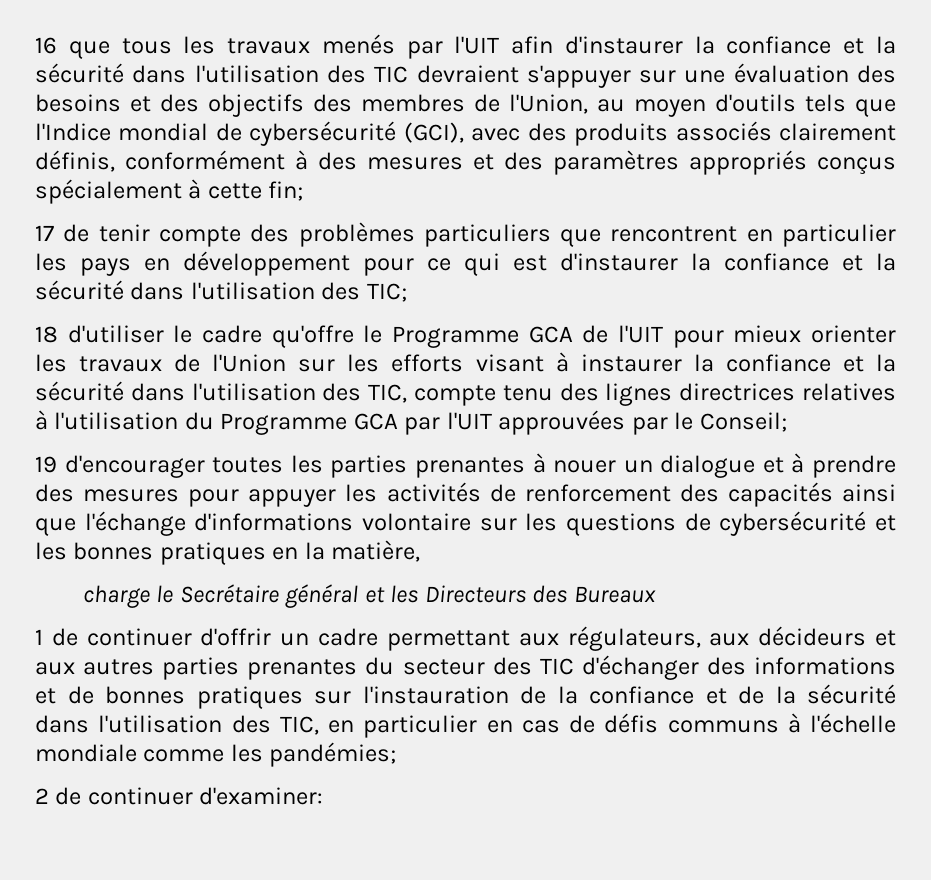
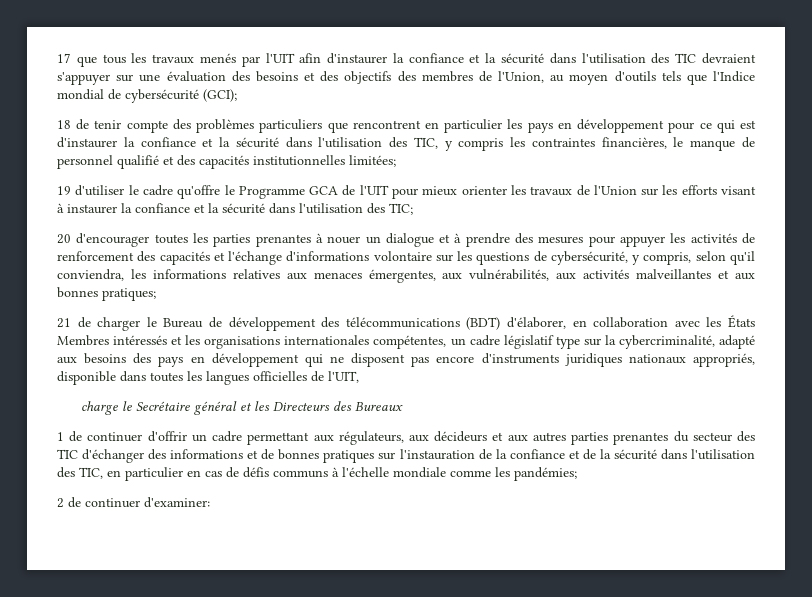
- 16 que tous les travaux menés par l'UIT afin d'instaurer la confiance et la sécurité dans l'utilisation des TIC devraient s'appuyer sur une évaluation des besoins et des objectifs des membres de l'Union, au moyen d'outils tels que l'Indice mondial de cybersécurité (GCI), avec des produits associés clairement définis, conformément à des mesures et des paramètres appropriés conçus spécialement à cette fin;
- 17 de tenir compte des problèmes particuliers que rencontrent en particulier les pays en développement pour ce qui est d'instaurer la confiance et la sécurité dans l'utilisation des TIC;
- 18 d'utiliser le cadre qu'offre le Programme GCA de l'UIT pour mieux orienter les travaux de l'Union sur les efforts visant à instaurer la confiance et la sécurité dans l'utilisation des TIC, compte tenu des lignes directrices relatives à l'utilisation du Programme GCA par l'UIT approuvées par le Conseil;
- 19 d'encourager toutes les parties prenantes à nouer un dialogue et à prendre des mesures pour appuyer les activités de renforcement des capacités ainsi que l'échange d'informations volontaire sur les questions de cybersécurité et les bonnes pratiques en la matière,
+ 17 que tous les travaux menés par l'UIT afin d'instaurer la confiance et la sécurité dans l'utilisation des TIC devraient s'appuyer sur une évaluation des besoins et des objectifs des membres de l'Union, au moyen d'outils tels que l'Indice mondial de cybersécurité (GCI);
+ 18 de tenir compte des problèmes particuliers que rencontrent en particulier les pays en développement pour ce qui est d'instaurer la confiance et la sécurité dans l'utilisation des TIC, y compris les contraintes financières, le manque de personnel qualifié et des capacités institutionnelles limitées;
+ 19 d'utiliser le cadre qu'offre le Programme GCA de l'UIT pour mieux orienter les travaux de l'Union sur les efforts visant à instaurer la confiance et la sécurité dans l'utilisation des TIC;
+ 20 d'encourager toutes les parties prenantes à nouer un dialogue et à prendre des mesures pour appuyer les activités de renforcement des capacités et l'échange d'informations volontaire sur les questions de cybersécurité, y compris, selon qu'il conviendra, les informations relatives aux menaces émergentes, aux vulnérabilités, aux activités malveillantes et aux bonnes pratiques;
+ 21 de charger le Bureau de développement des télécommunications (BDT) d'élaborer, en collaboration avec les États Membres intéressés et les organisations internationales compétentes, un cadre législatif type sur la cybercriminalité, adapté aux besoins des pays en développement qui ne disposent pas encore d'instruments juridiques nationaux appropriés, disponible dans toutes les langues officielles de l'UIT,

